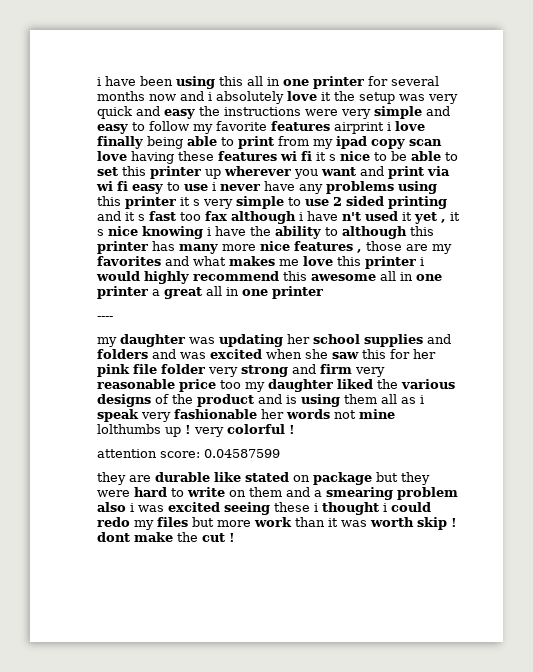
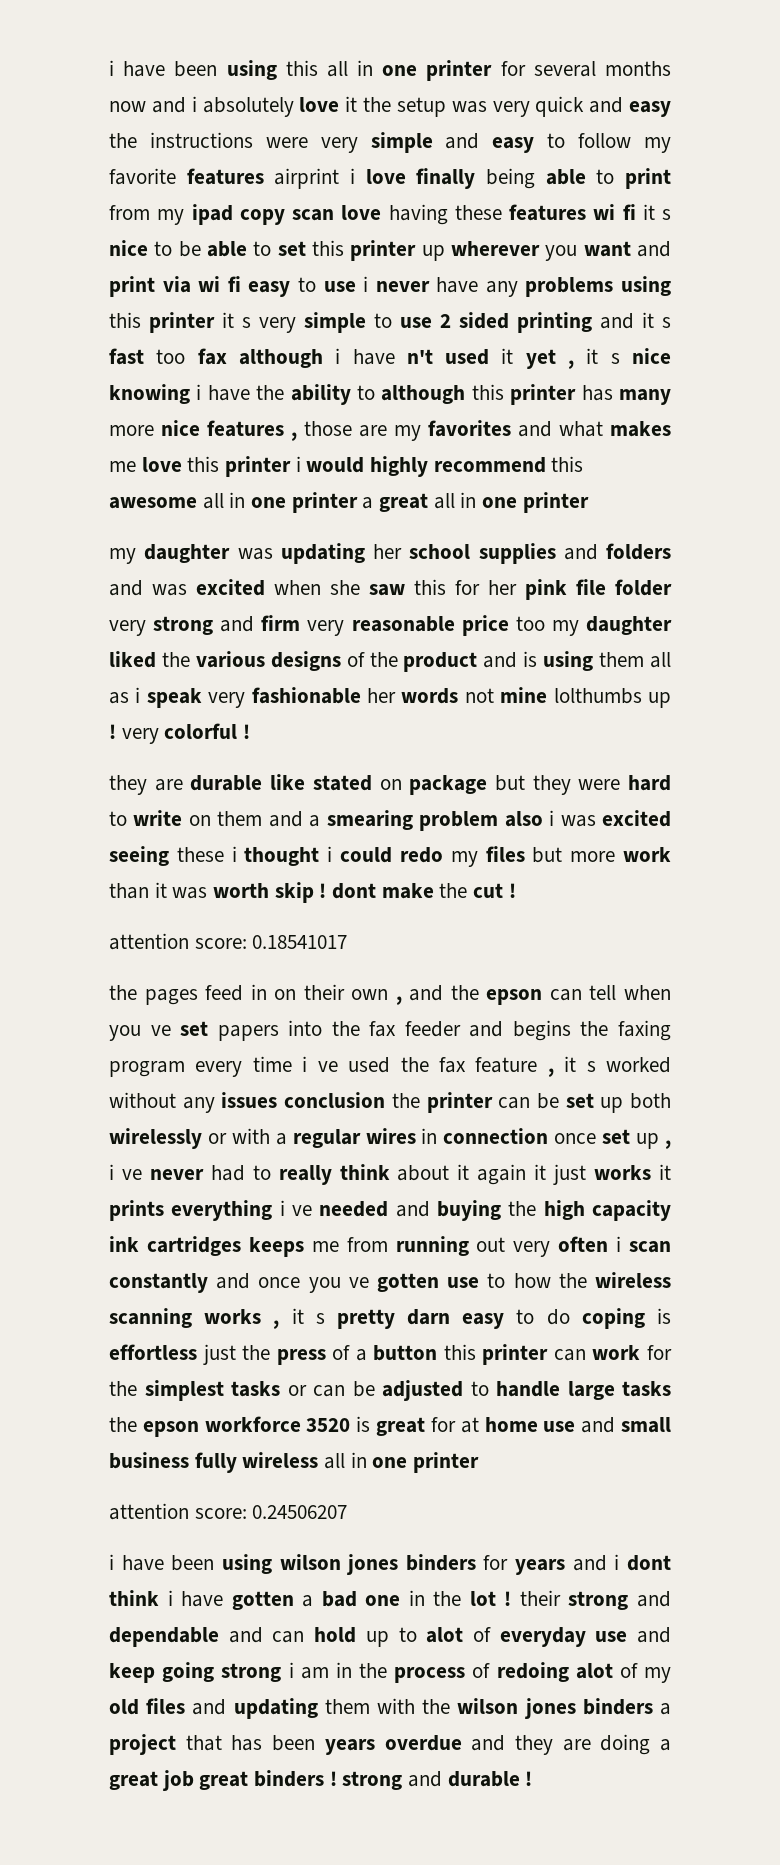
- ----
- attention score: 0.04587599
+ attention score: 0.18541017
+ the pages feed in on their own , and the epson can tell when you ve set papers into the fax feeder and begins the faxing program every time i ve used the fax feature , it s worked without any issues conclusion the printer can be set up both wirelessly or with a regular wires in connection once set up , i ve never had to really think about it again it just works it prints everything i ve needed and buying the high capacity ink cartridges keeps me from running out very often i scan constantly and once you ve gotten use to how the wireless scanning works , it s pretty darn easy to do coping is effortless just the press of a button this printer can work for the simplest tasks or can be adjusted to handle large tasks the epson workforce 3520 is great for at home use and small business fully wireless all in one printer
+ attention score: 0.24506207
+ i have been using wilson jones binders for years and i dont think i have gotten a bad one in the lot ! their strong and dependable and can hold up to alot of everyday use and keep going strong i am in the process of redoing alot of my old files and updating them with the wilson jones binders a project that has been years overdue and they are doing a great job great binders ! strong and durable !

